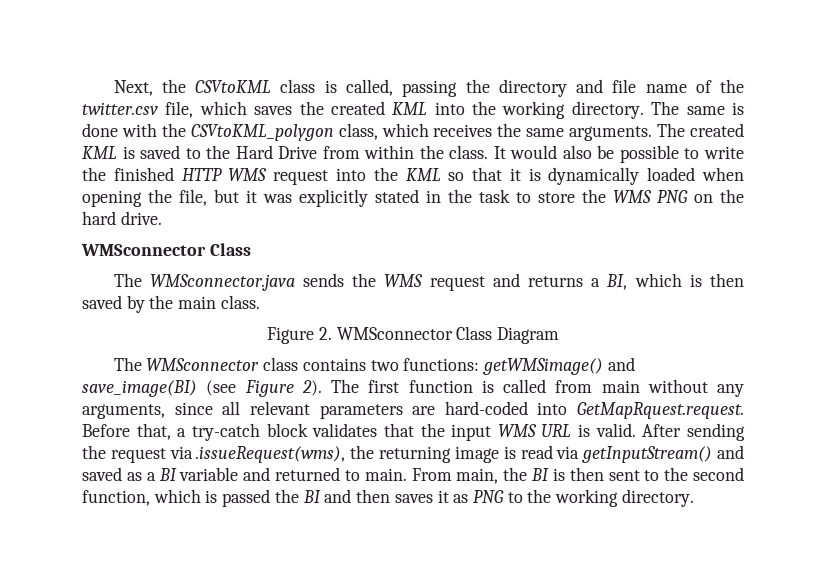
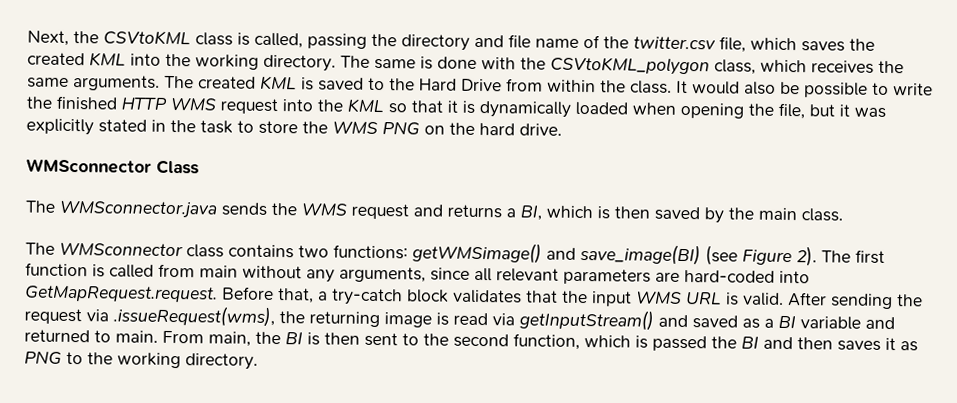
- Figure 2. WMSconnector Class Diagram
- The first function is called from main without any arguments, since all relevant parameters are hard-coded into GetMapRquest.request. Before that, a try-catch block validates that the input WMS URL is valid.
+ The first function is called from main without any arguments, since all relevant parameters are hard-coded into GetMapRequest.request. Before that, a try-catch block validates that the input WMS URL is valid.

